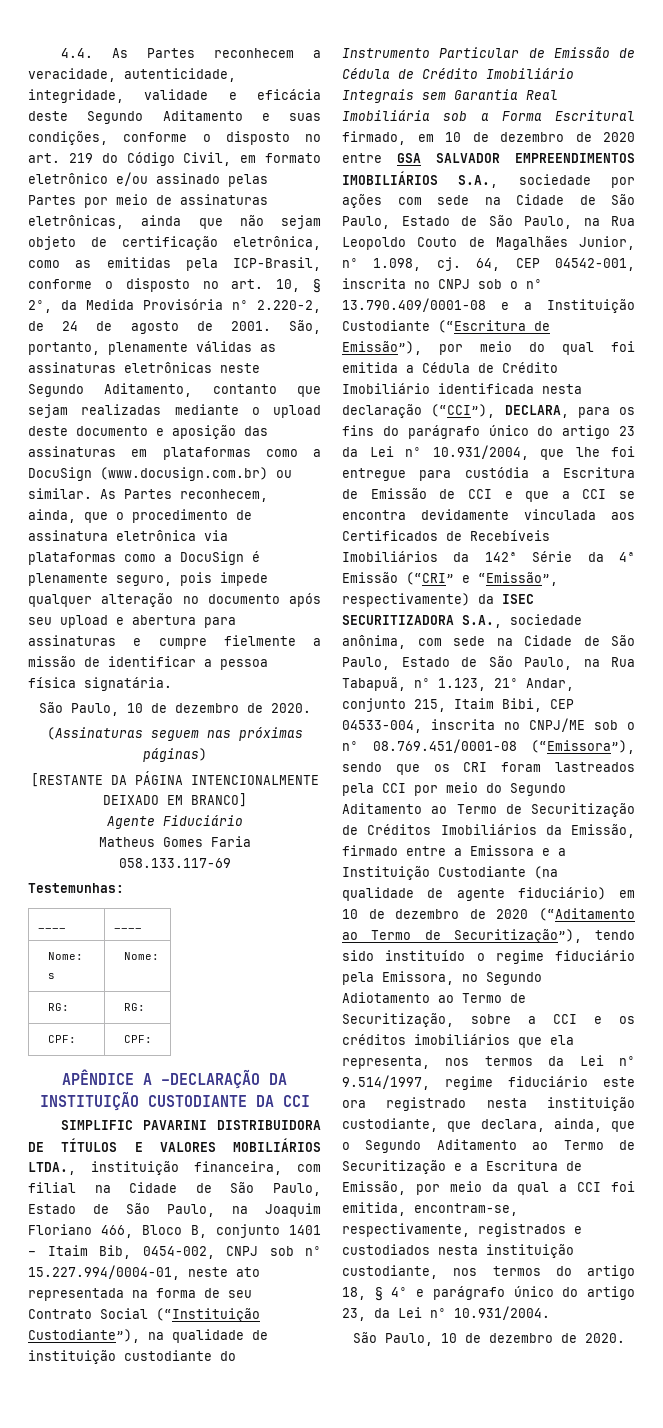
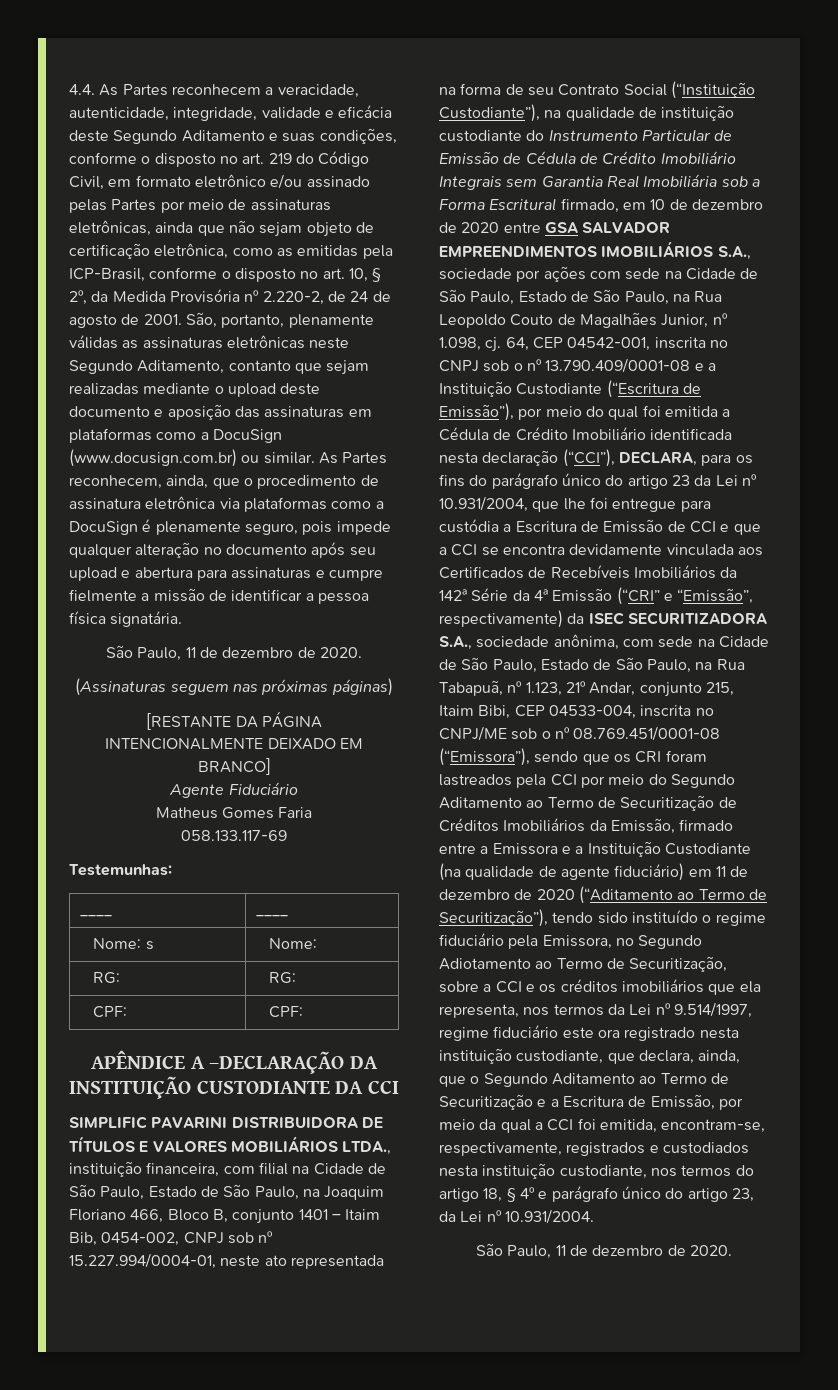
  As Partes reconhecem, ainda, que o procedimento de assinatura eletrônica via plataformas como a DocuSign é plenamente seguro, pois impede qualquer alteração no documento após seu upload e abertura para assinaturas e cumpre fielmente a missão de identificar a pessoa física signatária.
- São Paulo, 10 de dezembro de 2020.
+ São Paulo, 11 de dezembro de 2020.
- 64, CEP 04542-001, inscrita no CNPJ sob o nº 13.790.409/0001-08 e a Instituição Custodiante (“Escritura de Emissão”), por meio do qual foi emitida a Cédula de Crédito Imobiliário identificada nesta declaração (“CCI”), DECLARA, para os fins do parágrafo único do artigo 23 da Lei nº 10.931/2004, que lhe foi entregue para custódia a Escritura de Emissão de CCI e que a CCI se encontra devidamente vinculada aos Certificados de Recebíveis Imobiliários da 142ª Série da 4ª Emissão (“CRI” e “Emissão”, respectivamente) da ISEC SECURITIZADORA S.A., sociedade anônima, com sede na Cidade de São Paulo, Estado de São Paulo, na Rua Tabapuã, nº 1.123, 21º Andar, conjunto 215, Itaim Bibi, CEP 04533-004, inscrita no CNPJ/ME sob o nº 08.769.451/0001-08 (“Emissora”), sendo que os CRI foram lastreados pela CCI por meio do Segundo Aditamento ao Termo de Securitização de Créditos Imobiliários da Emissão, firmado entre a Emissora e a Instituição Custodiante (na qualidade de agente fiduciário) em 10 de dezembro de 2020 (“Aditamento ao Termo de Securitização”), tendo sido instituído o regime fiduciário pela Emissora, no Segundo Adiotamento ao Termo de Securitização, sobre a CCI e os créditos imobiliários que ela representa, nos termos da Lei nº 9.514/1997, regime fiduciário este ora registrado nesta instituição custodiante, que declara, ainda, que o Segundo Aditamento ao Termo de Securitização e a Escritura de Emissão, por meio da qual a CCI foi emitida, encontram-se, respectivamente, registrados e custodiados nesta instituição custodiante, nos termos do artigo 18, § 4º e parágrafo único do artigo 23, da Lei nº 10.931/2004.
- São Paulo, 10 de dezembro de 2020.
+ 64, CEP 04542-001, inscrita no CNPJ sob o nº 13.790.409/0001-08 e a Instituição Custodiante (“Escritura de Emissão”), por meio do qual foi emitida a Cédula de Crédito Imobiliário identificada nesta declaração (“CCI”), DECLARA, para os fins do parágrafo único do artigo 23 da Lei nº 10.931/2004, que lhe foi entregue para custódia a Escritura de Emissão de CCI e que a CCI se encontra devidamente vinculada aos Certificados de Recebíveis Imobiliários da 142ª Série da 4ª Emissão (“CRI” e “Emissão”, respectivamente) da ISEC SECURITIZADORA S.A., sociedade anônima, com sede na Cidade de São Paulo, Estado de São Paulo, na Rua Tabapuã, nº 1.123, 21º Andar, conjunto 215, Itaim Bibi, CEP 04533-004, inscrita no CNPJ/ME sob o nº 08.769.451/0001-08 (“Emissora”), sendo que os CRI foram lastreados pela CCI por meio do Segundo Aditamento ao Termo de Securitização de Créditos Imobiliários da Emissão, firmado entre a Emissora e a Instituição Custodiante (na qualidade de agente fiduciário) em 11 de dezembro de 2020 (“Aditamento ao Termo de Securitização”), tendo sido instituído o regime fiduciário pela Emissora, no Segundo Adiotamento ao Termo de Securitização, sobre a CCI e os créditos imobiliários que ela representa, nos termos da Lei nº 9.514/1997, regime fiduciário este ora registrado nesta instituição custodiante, que declara, ainda, que o Segundo Aditamento ao Termo de Securitização e a Escritura de Emissão, por meio da qual a CCI foi emitida, encontram-se, respectivamente, registrados e custodiados nesta instituição custodiante, nos termos do artigo 18, § 4º e parágrafo único do artigo 23, da Lei nº 10.931/2004.
+ São Paulo, 11 de dezembro de 2020.

